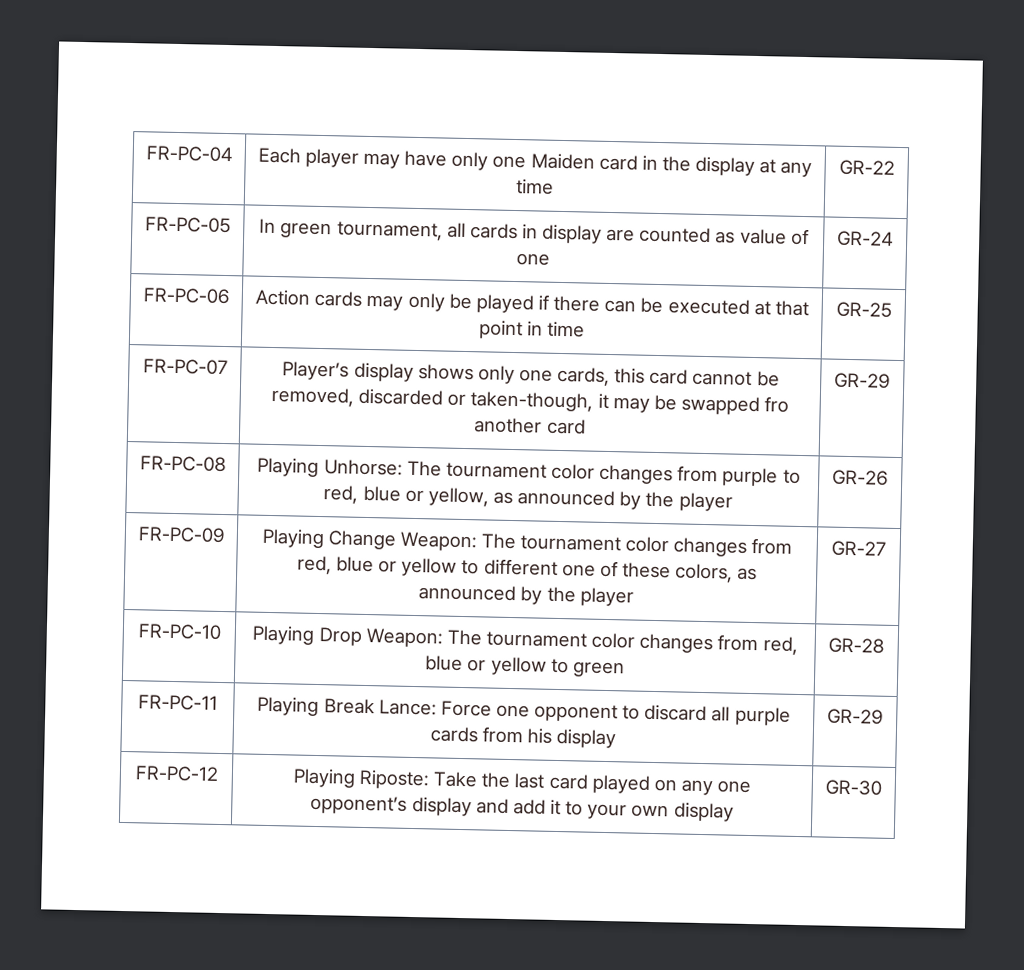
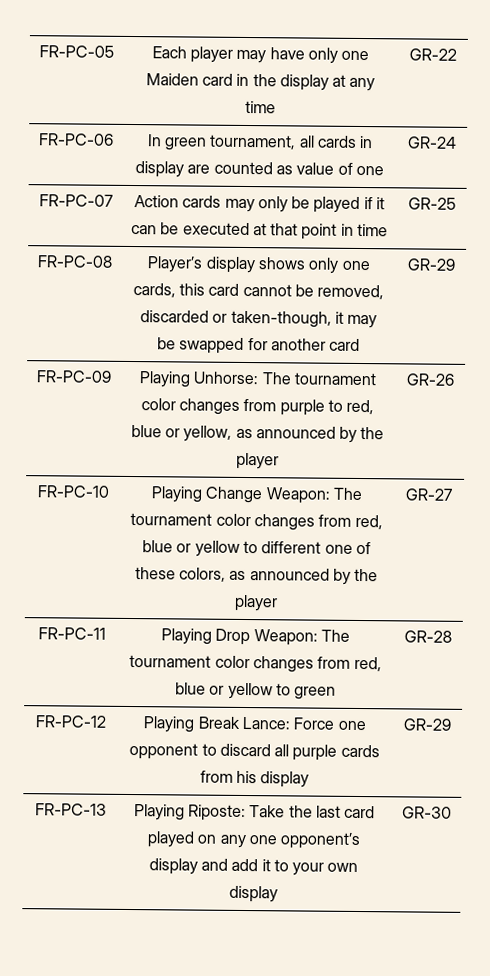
- FR-PC-04 | Each player may have only one Maiden card in the display at any time | GR-22
+ FR-PC-05 | Each player may have only one Maiden card in the display at any time | GR-22
- FR-PC-05 | In green tournament, all cards in display are counted as value of one | GR-24
+ FR-PC-06 | In green tournament, all cards in display are counted as value of one | GR-24
- FR-PC-06 | Action cards may only be played if there can be executed at that point in time | GR-25
+ FR-PC-07 | Action cards may only be played if it can be executed at that point in time | GR-25
- FR-PC-07 | Player’s display shows only one cards, this card cannot be removed, discarded or taken-though, it may be swapped fro another card | GR-29
+ FR-PC-08 | Player’s display shows only one cards, this card cannot be removed, discarded or taken-though, it may be swapped for another card | GR-29
- FR-PC-08 | Playing Unhorse: The tournament color changes from purple to red, blue or yellow, as announced by the player | GR-26
+ FR-PC-09 | Playing Unhorse: The tournament color changes from purple to red, blue or yellow, as announced by the player | GR-26
- FR-PC-09 | Playing Change Weapon: The tournament color changes from red, blue or yellow to different one of these colors, as announced by the player | GR-27
+ FR-PC-10 | Playing Change Weapon: The tournament color changes from red, blue or yellow to different one of these colors, as announced by the player | GR-27
- FR-PC-10 | Playing Drop Weapon: The tournament color changes from red, blue or yellow to green | GR-28
+ FR-PC-11 | Playing Drop Weapon: The tournament color changes from red, blue or yellow to green | GR-28
- FR-PC-11 | Playing Break Lance: Force one opponent to discard all purple cards from his display | GR-29
+ FR-PC-12 | Playing Break Lance: Force one opponent to discard all purple cards from his display | GR-29
- FR-PC-12 | Playing Riposte: Take the last card played on any one opponent’s display and add it to your own display | GR-30
+ FR-PC-13 | Playing Riposte: Take the last card played on any one opponent’s display and add it to your own display | GR-30

